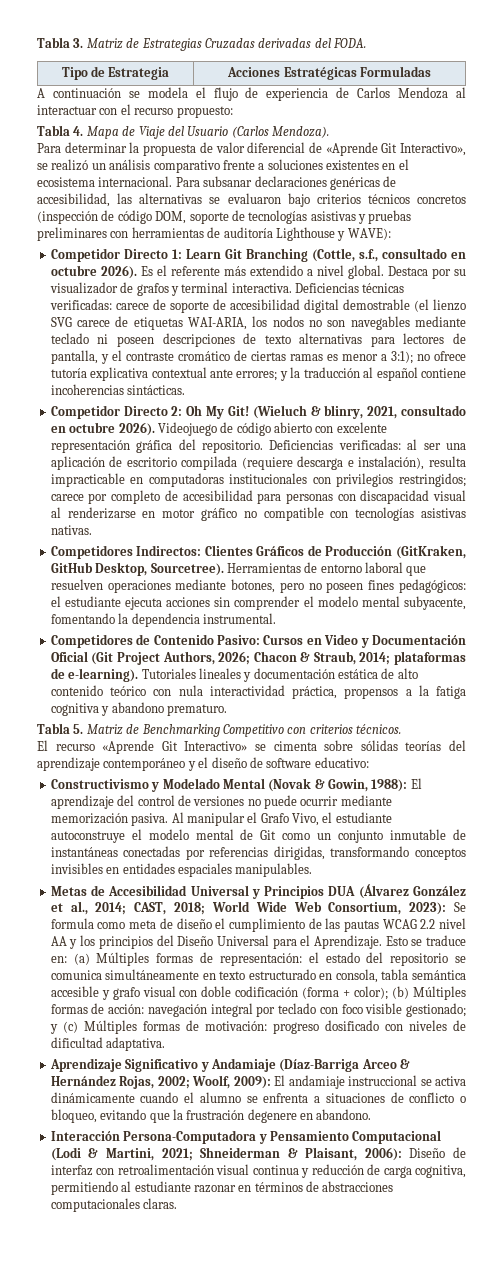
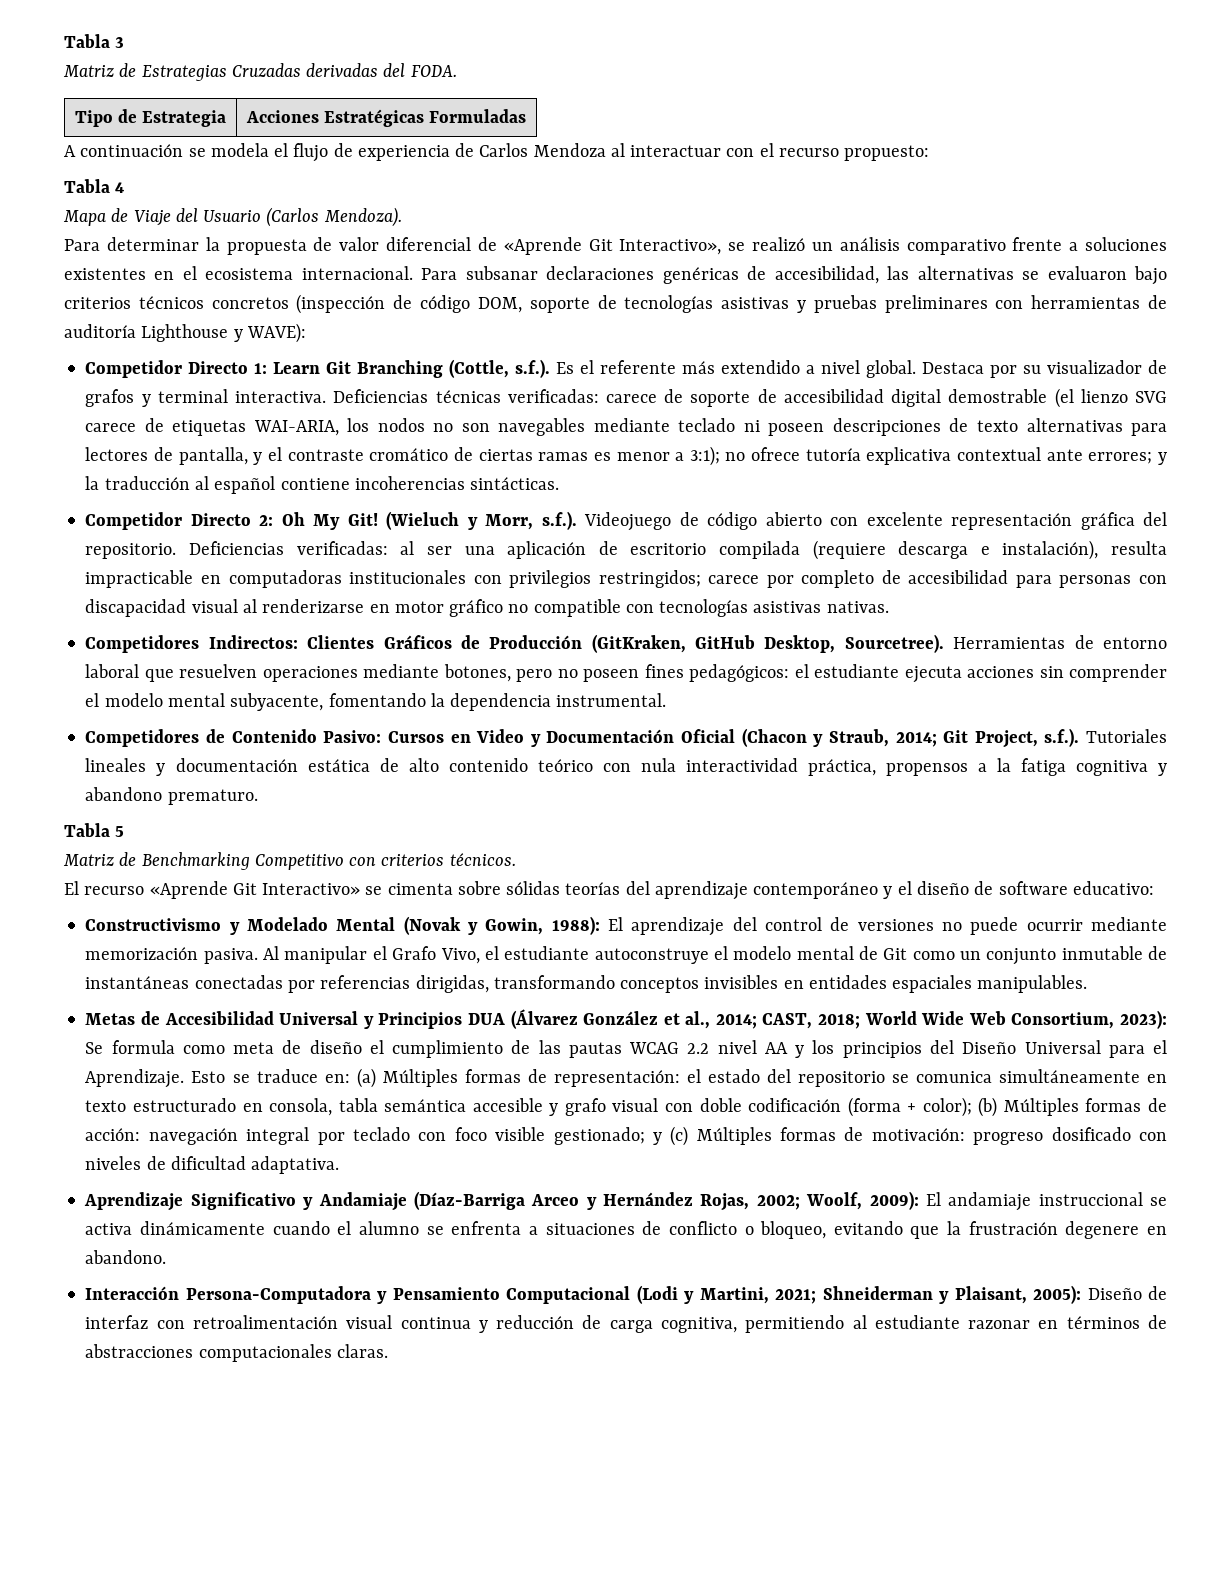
- Tabla 3. Matriz de Estrategias Cruzadas derivadas del FODA.
+ Tabla 3
+ Matriz de Estrategias Cruzadas derivadas del FODA.
- Tabla 4. Mapa de Viaje del Usuario (Carlos Mendoza).
+ Tabla 4
+ Mapa de Viaje del Usuario (Carlos Mendoza).
- Competidor Directo 1: Learn Git Branching (Cottle, s.f., consultado en octubre 2026). Es el referente más extendido a nivel global.
+ Competidor Directo 1: Learn Git Branching (Cottle, s.f.). Es el referente más extendido a nivel global.
- (Wieluch & blinry, 2021, consultado en octubre 2026). Videojuego de código abierto con excelente representación gráfica del repositorio.
+ (Wieluch y Morr, s.f.). Videojuego de código abierto con excelente representación gráfica del repositorio.
- Competidores de Contenido Pasivo: Cursos en Video y Documentación Oficial (Git Project Authors, 2026; Chacon & Straub, 2014; plataformas de e-learning). Tutoriales lineales y documentación estática de alto contenido teórico con nula interactividad práctica, propensos a la fatiga cognitiva y abandono prematuro.
+ Competidores de Contenido Pasivo: Cursos en Video y Documentación Oficial (Chacon y Straub, 2014; Git Project, s.f.). Tutoriales lineales y documentación estática de alto contenido teórico con nula interactividad práctica, propensos a la fatiga cognitiva y abandono prematuro.
- Tabla 5. Matriz de Benchmarking Competitivo con criterios técnicos.
+ Tabla 5
+ Matriz de Benchmarking Competitivo con criterios técnicos.
- Constructivismo y Modelado Mental (Novak & Gowin, 1988): El aprendizaje del control de versiones no puede ocurrir mediante memorización pasiva.
+ Constructivismo y Modelado Mental (Novak y Gowin, 1988): El aprendizaje del control de versiones no puede ocurrir mediante memorización pasiva.
- Aprendizaje Significativo y Andamiaje (Díaz-Barriga Arceo & Hernández Rojas, 2002; Woolf, 2009): El andamiaje instruccional se activa dinámicamente cuando el alumno se enfrenta a situaciones de conflicto o bloqueo, evitando que la frustración degenere en abandono.
+ Aprendizaje Significativo y Andamiaje (Díaz-Barriga Arceo y Hernández Rojas, 2002; Woolf, 2009): El andamiaje instruccional se activa dinámicamente cuando el alumno se enfrenta a situaciones de conflicto o bloqueo, evitando que la frustración degenere en abandono.
- Interacción Persona-Computadora y Pensamiento Computacional (Lodi & Martini, 2021; Shneiderman & Plaisant, 2006): Diseño de interfaz con retroalimentación visual continua y reducción de carga cognitiva, permitiendo al estudiante razonar en términos de abstracciones computacionales claras.
+ Interacción Persona-Computadora y Pensamiento Computacional (Lodi y Martini, 2021; Shneiderman y Plaisant, 2005): Diseño de interfaz con retroalimentación visual continua y reducción de carga cognitiva, permitiendo al estudiante razonar en términos de abstracciones computacionales claras.

